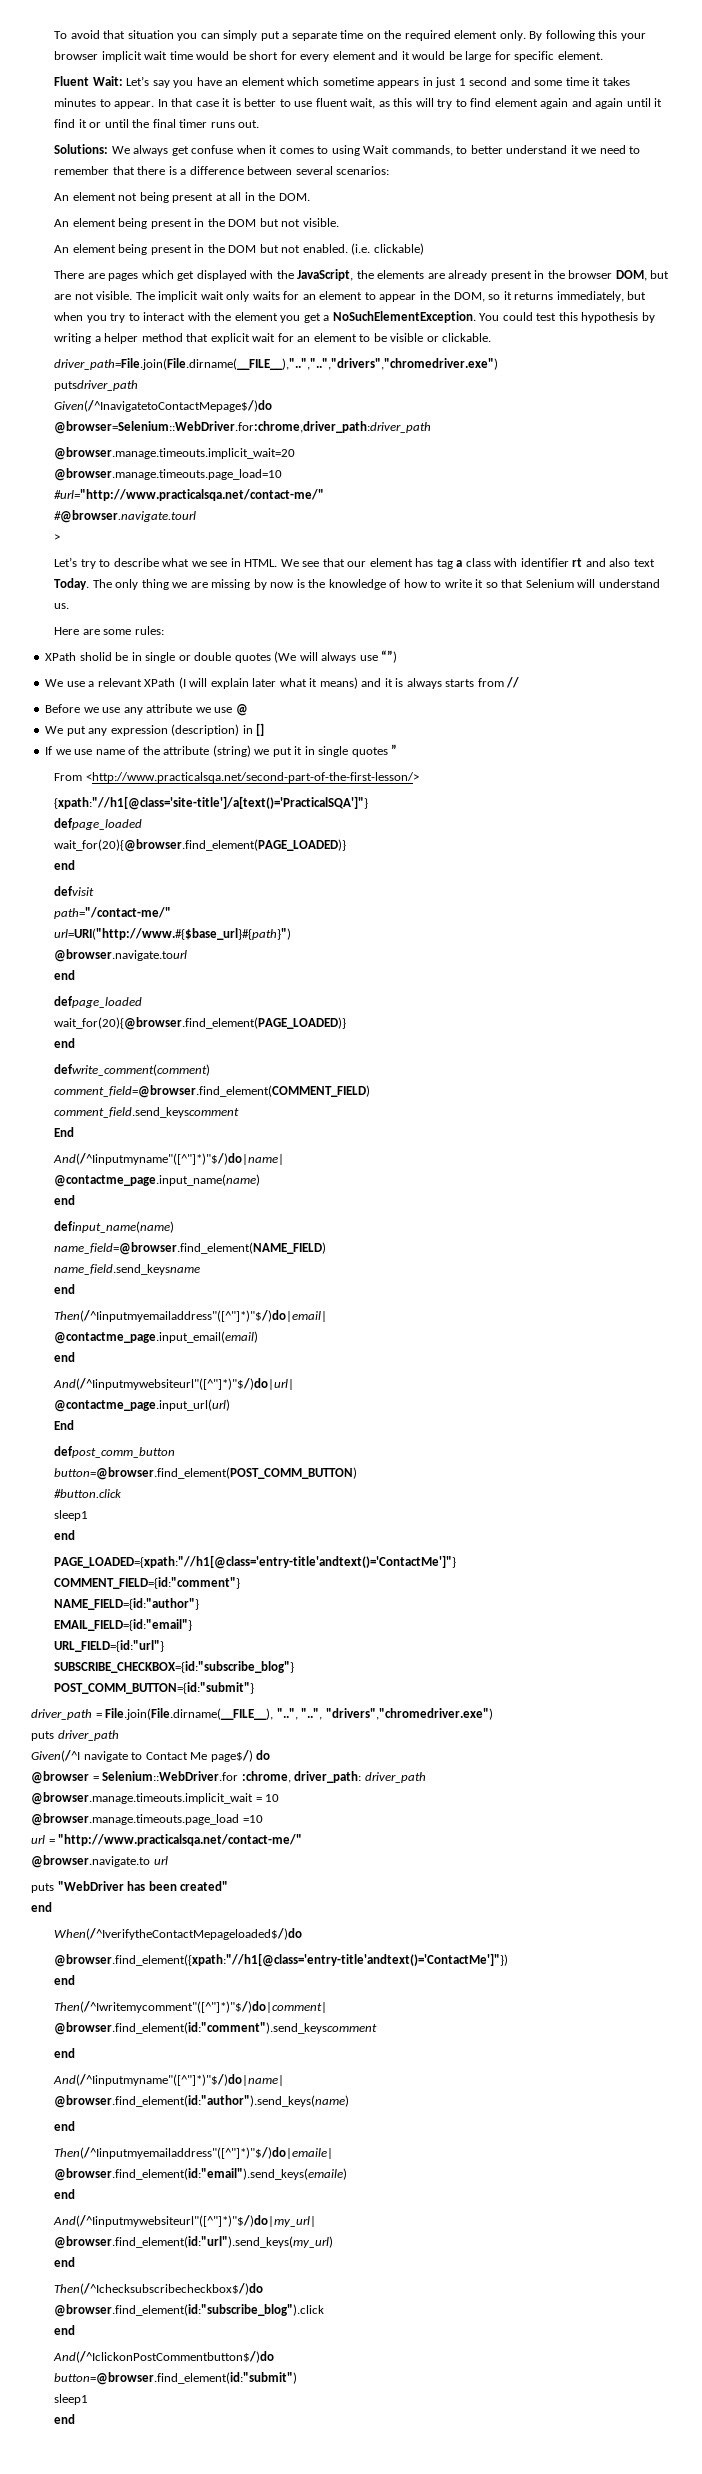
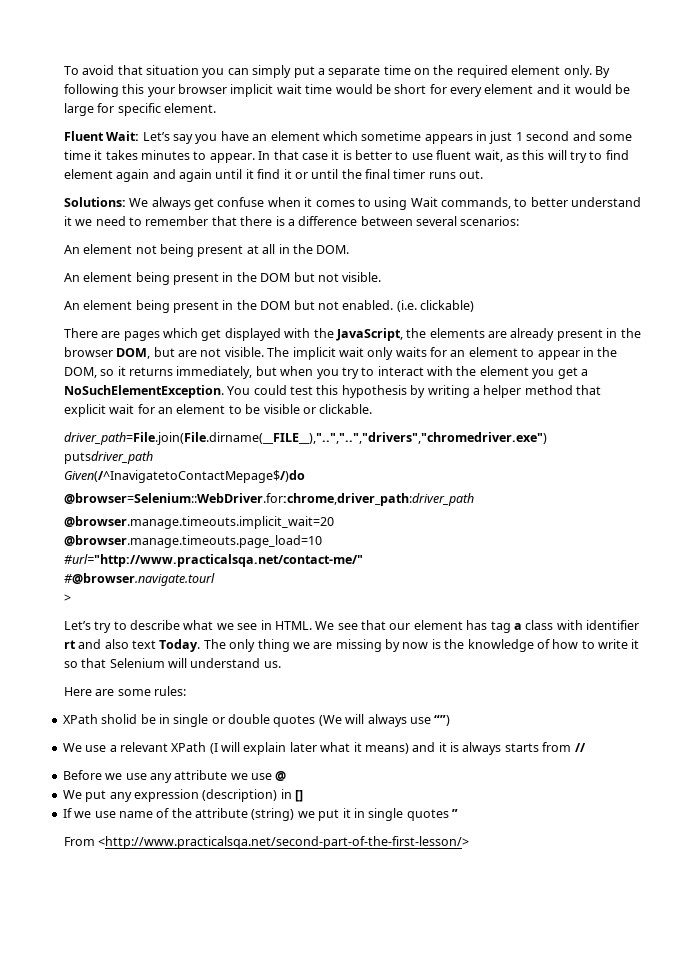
- {xpath:"//h1[@class='site-title']/a[text()='PracticalSQA']"}
- defpage_loaded
- wait_for(20){@browser.find_element(PAGE_LOADED)}
- end
- defvisit
- path="/contact-me/"
- url=URI("http://www.#{$base_url}#{path}")
- @browser.navigate.tourl
- end
- defpage_loaded
- wait_for(20){@browser.find_element(PAGE_LOADED)}
- end
- defwrite_comment(comment)
- comment_field=@browser.find_element(COMMENT_FIELD)
- comment_field.send_keyscomment
- End
- And(/^Iinputmyname"([^"]*)"$/)do|name|
- @contactme_page.input_name(name)
- end
- definput_name(name)
- name_field=@browser.find_element(NAME_FIELD)
- name_field.send_keysname
- end
- Then(/^Iinputmyemailaddress"([^"]*)"$/)do|email|
- @contactme_page.input_email(email)
- end
- And(/^Iinputmywebsiteurl"([^"]*)"$/)do|url|
- @contactme_page.input_url(url)
- End
- defpost_comm_button
- button=@browser.find_element(POST_COMM_BUTTON)
- #button.click
- sleep1
- end
- PAGE_LOADED={xpath:"//h1[@class='entry-title'andtext()='ContactMe']"}
- COMMENT_FIELD={id:"comment"}
- NAME_FIELD={id:"author"}
- EMAIL_FIELD={id:"email"}
- URL_FIELD={id:"url"}
- SUBSCRIBE_CHECKBOX={id:"subscribe_blog"}
- POST_COMM_BUTTON={id:"submit"}
- driver_path = File.join(File.dirname(__FILE__), "..", "..", "drivers","chromedriver.exe")
- puts driver_path
- Given(/^I navigate to Contact Me page$/) do
- @browser = Selenium::WebDriver.for :chrome, driver_path: driver_path
- @browser.manage.timeouts.implicit_wait = 10
- @browser.manage.timeouts.page_load =10
- url = "http://www.practicalsqa.net/contact-me/"
- @browser.navigate.to url
- puts "WebDriver has been created"
- end
- When(/^IverifytheContactMepageloaded$/)do
- @browser.find_element({xpath:"//h1[@class='entry-title'andtext()='ContactMe']"})
- end
- Then(/^Iwritemycomment"([^"]*)"$/)do|comment|
- @browser.find_element(id:"comment").send_keyscomment
- end
- And(/^Iinputmyname"([^"]*)"$/)do|name|
- @browser.find_element(id:"author").send_keys(name)
- end
- Then(/^Iinputmyemailaddress"([^"]*)"$/)do|emaile|
- @browser.find_element(id:"email").send_keys(emaile)
- end
- And(/^Iinputmywebsiteurl"([^"]*)"$/)do|my_url|
- @browser.find_element(id:"url").send_keys(my_url)
- end
- Then(/^Ichecksubscribecheckbox$/)do
- @browser.find_element(id:"subscribe_blog").click
- end
- And(/^IclickonPostCommentbutton$/)do
- button=@browser.find_element(id:"submit")
- sleep1
- end

